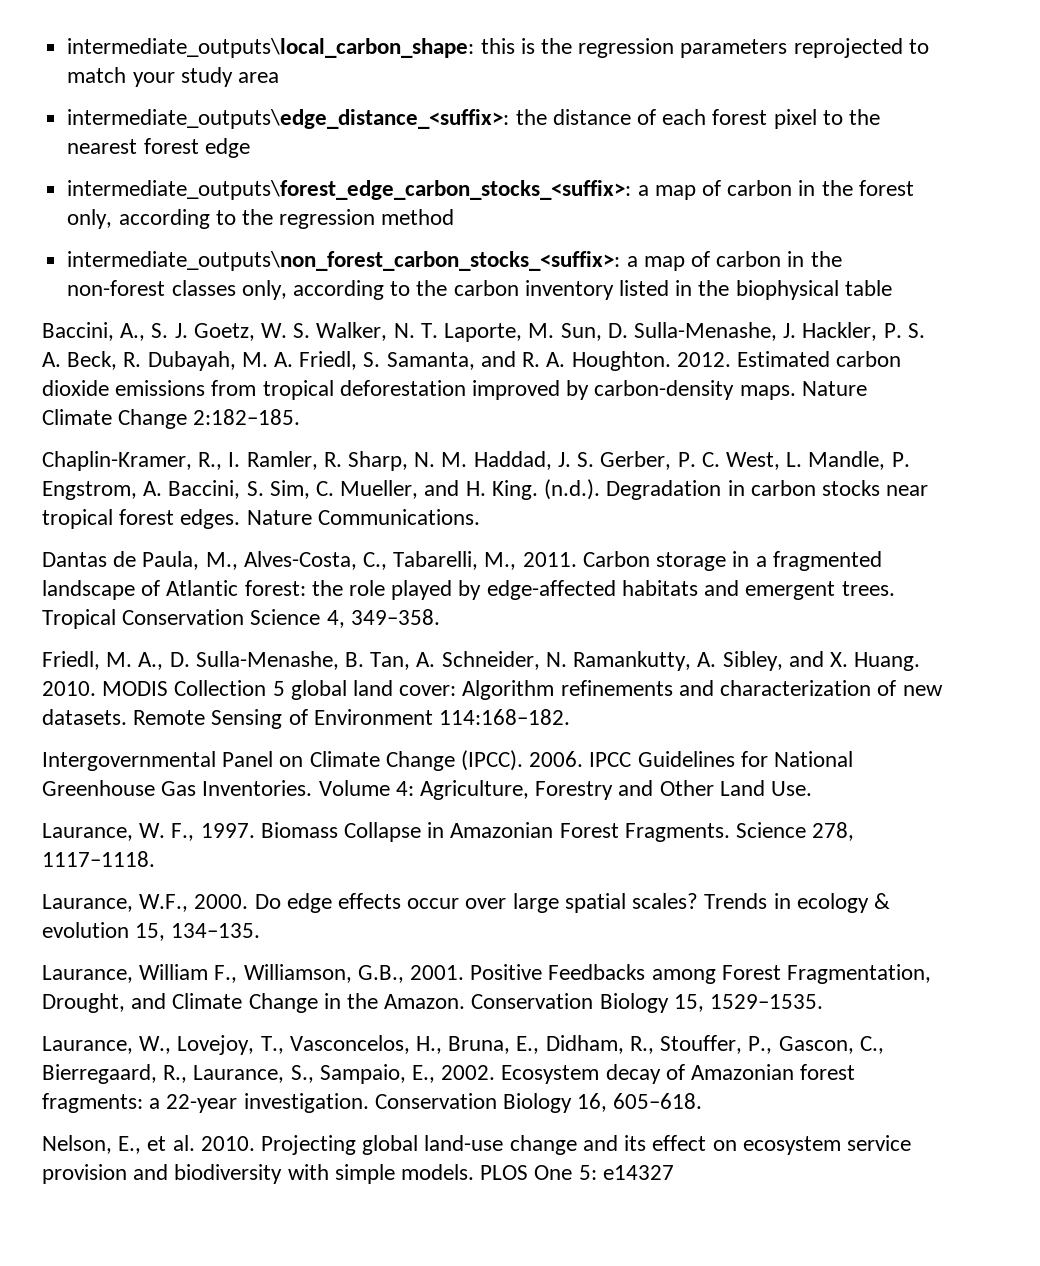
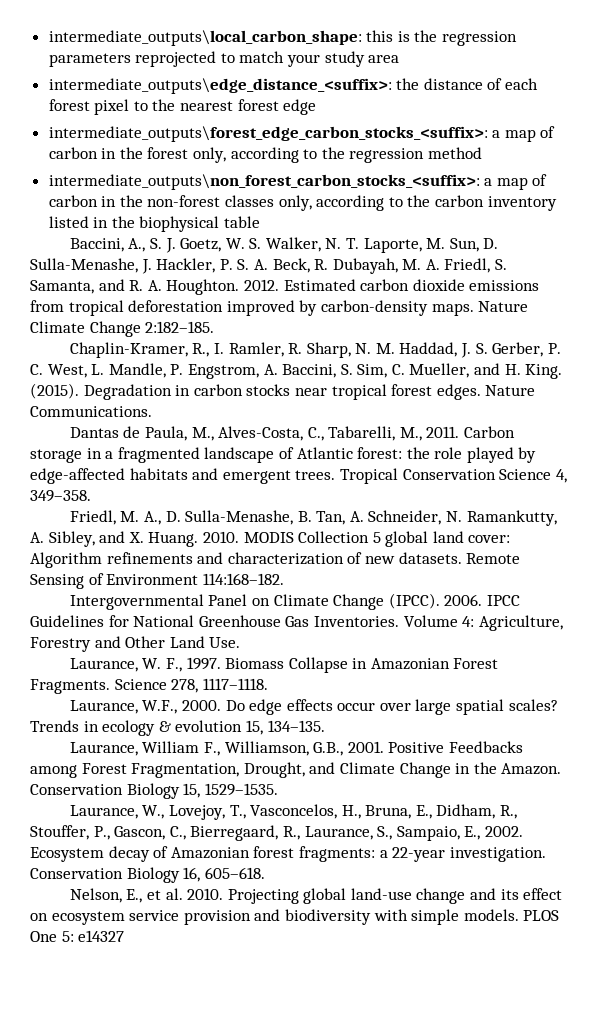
- (n.d.). Degradation in carbon stocks near tropical forest edges.
+ (2015). Degradation in carbon stocks near tropical forest edges.

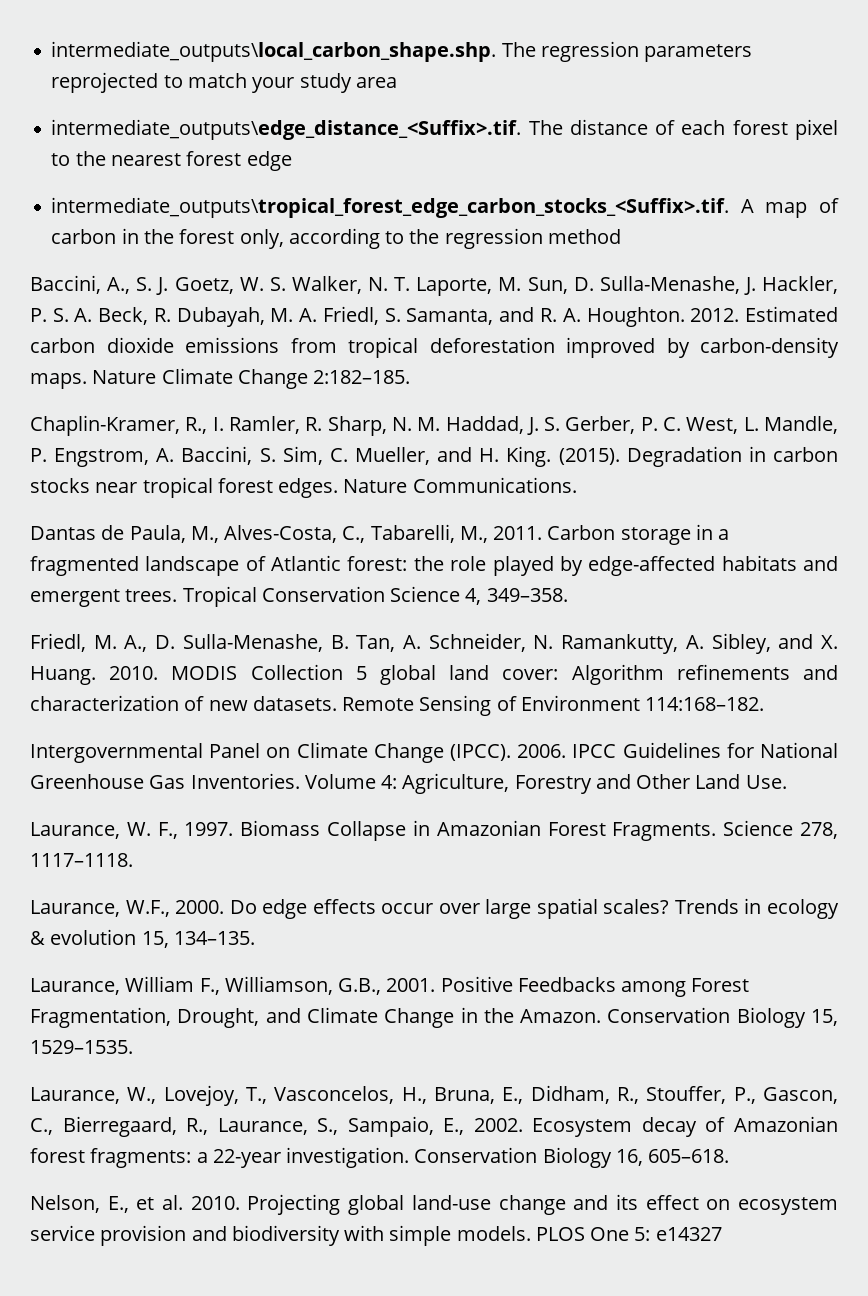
- intermediate_outputs\local_carbon_shape: this is the regression parameters reprojected to match your study area
+ intermediate_outputs\local_carbon_shape.shp. The regression parameters reprojected to match your study area
- intermediate_outputs\edge_distance_<suffix>: the distance of each forest pixel to the nearest forest edge
+ intermediate_outputs\edge_distance_<Suffix>.tif. The distance of each forest pixel to the nearest forest edge
- intermediate_outputs\forest_edge_carbon_stocks_<suffix>: a map of carbon in the forest only, according to the regression method
+ intermediate_outputs\tropical_forest_edge_carbon_stocks_<Suffix>.tif. A map of carbon in the forest only, according to the regression method
- intermediate_outputs\non_forest_carbon_stocks_<suffix>: a map of carbon in the non-forest classes only, according to the carbon inventory listed in the biophysical table

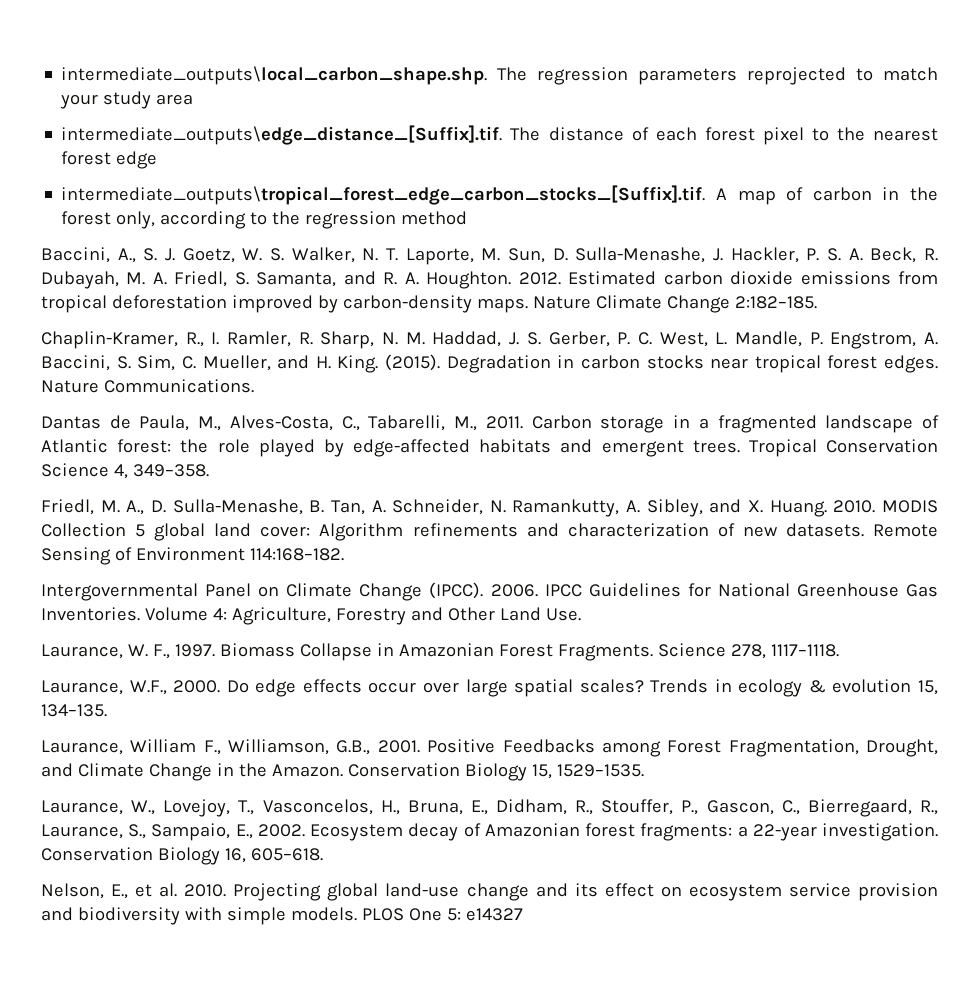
- intermediate_outputs\edge_distance_<Suffix>.tif. The distance of each forest pixel to the nearest forest edge
+ intermediate_outputs\edge_distance_[Suffix].tif. The distance of each forest pixel to the nearest forest edge
- intermediate_outputs\tropical_forest_edge_carbon_stocks_<Suffix>.tif. A map of carbon in the forest only, according to the regression method
+ intermediate_outputs\tropical_forest_edge_carbon_stocks_[Suffix].tif. A map of carbon in the forest only, according to the regression method

